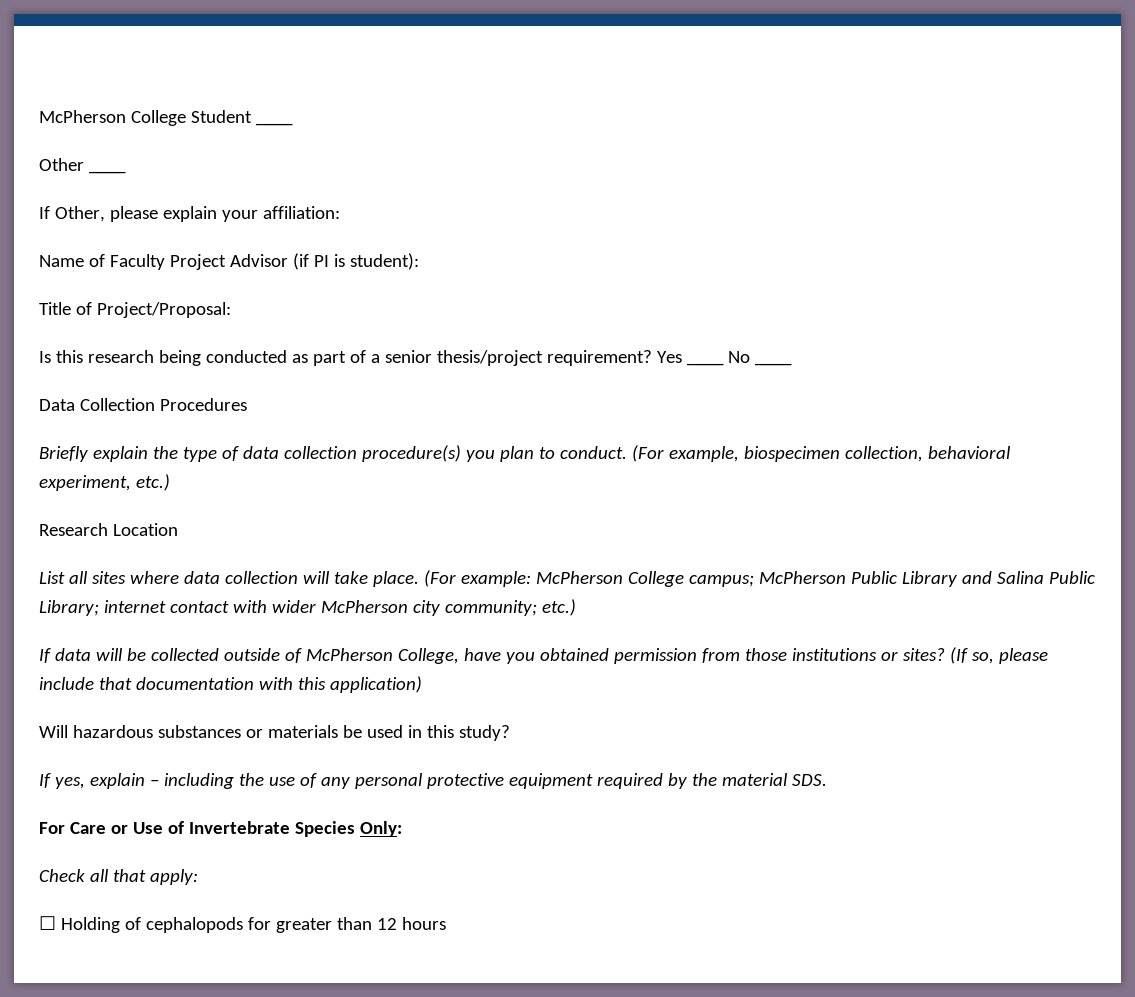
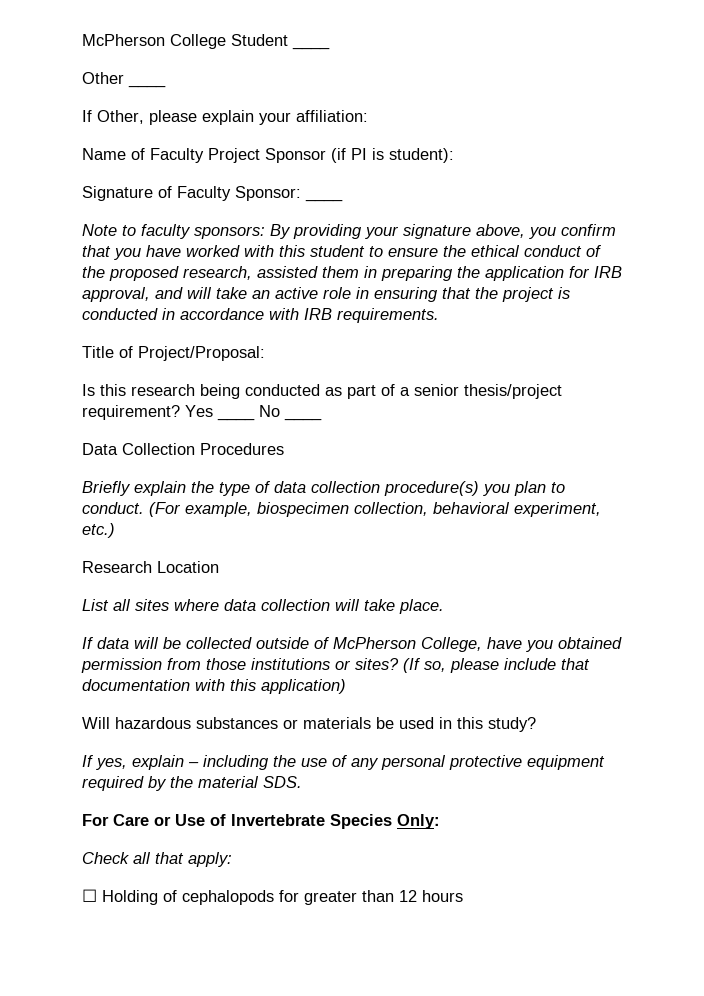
- Name of Faculty Project Advisor (if PI is student):
+ Name of Faculty Project Sponsor (if PI is student):
+ Signature of Faculty Sponsor: ____
+ Note to faculty sponsors: By providing your signature above, you confirm that you have worked with this student to ensure the ethical conduct of the proposed research, assisted them in preparing the application for IRB approval, and will take an active role in ensuring that the project is conducted in accordance with IRB requirements.
- (For example: McPherson College campus; McPherson Public Library and Salina Public Library; internet contact with wider McPherson city community; etc.)

